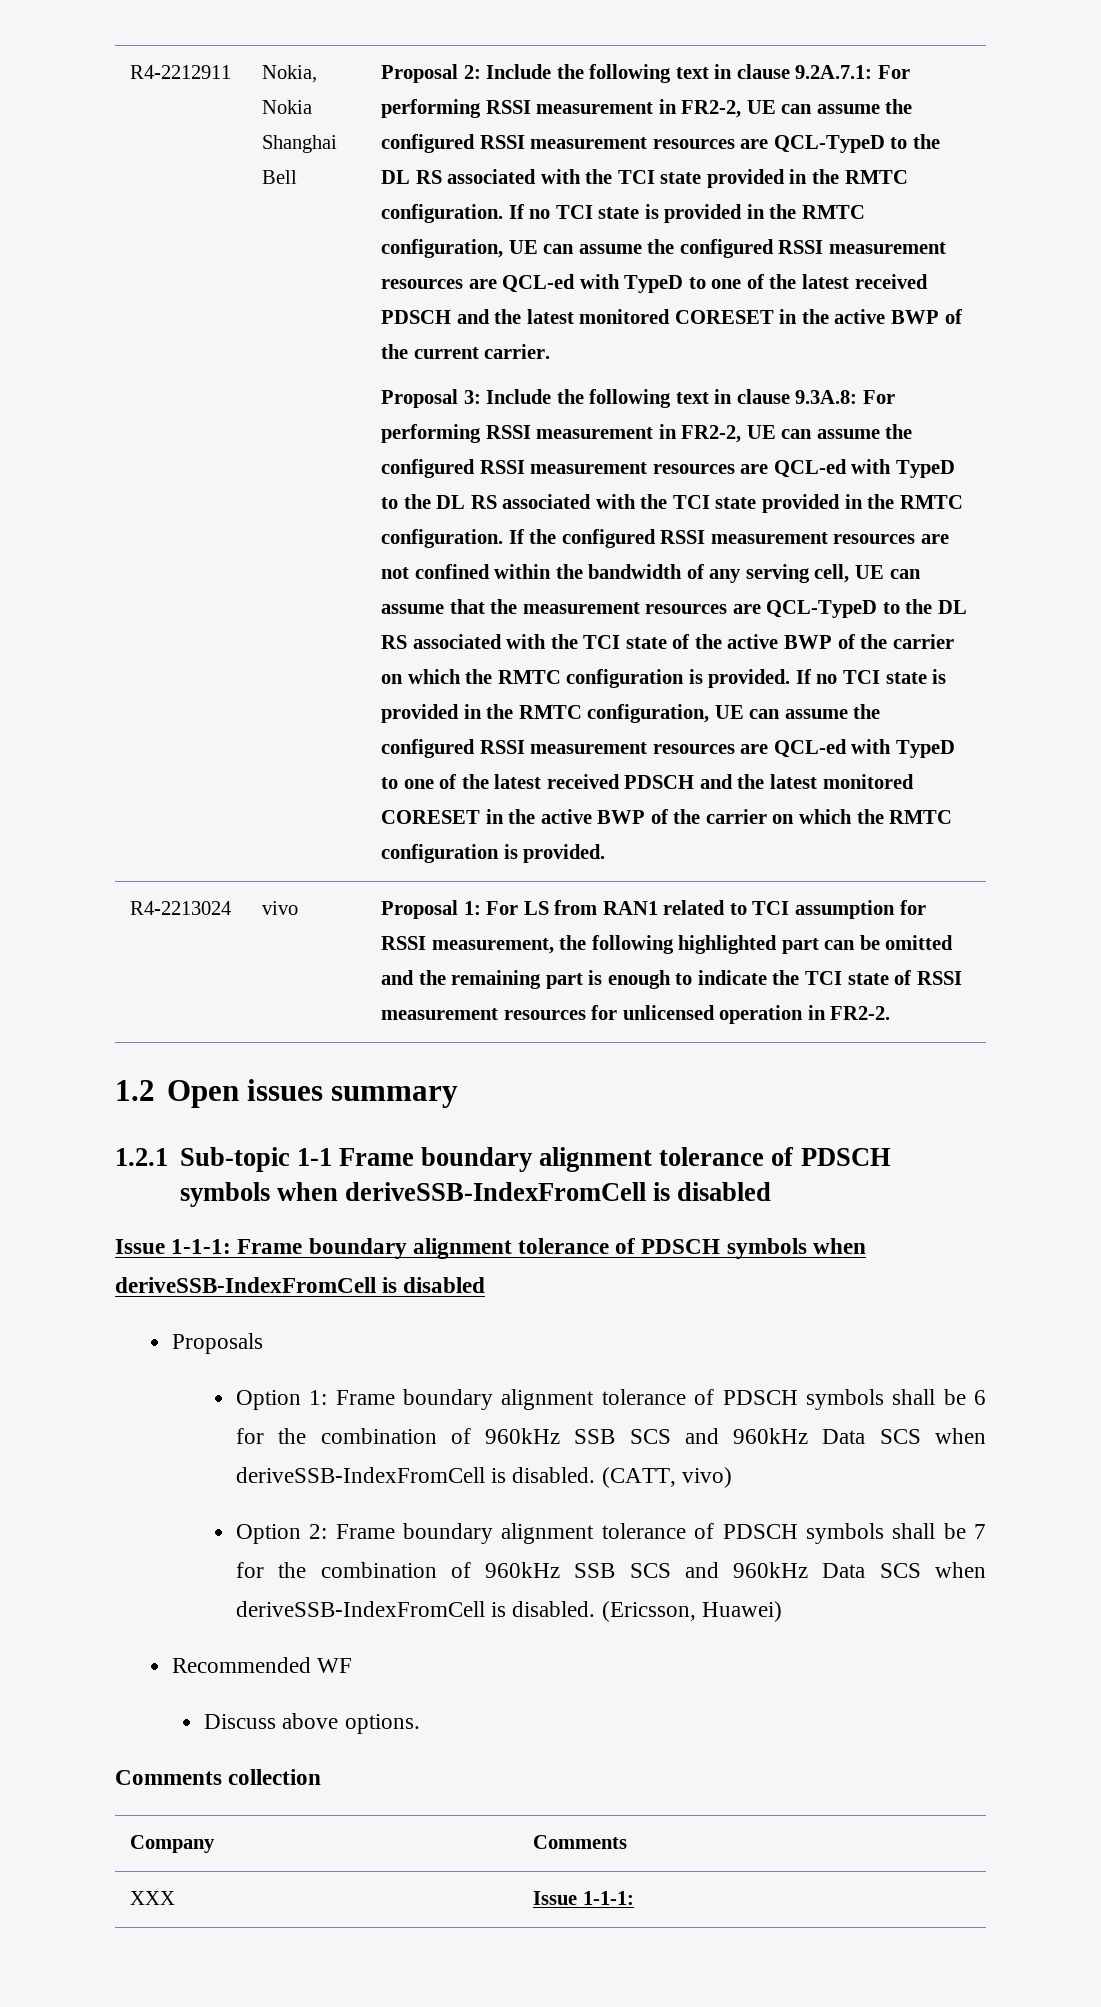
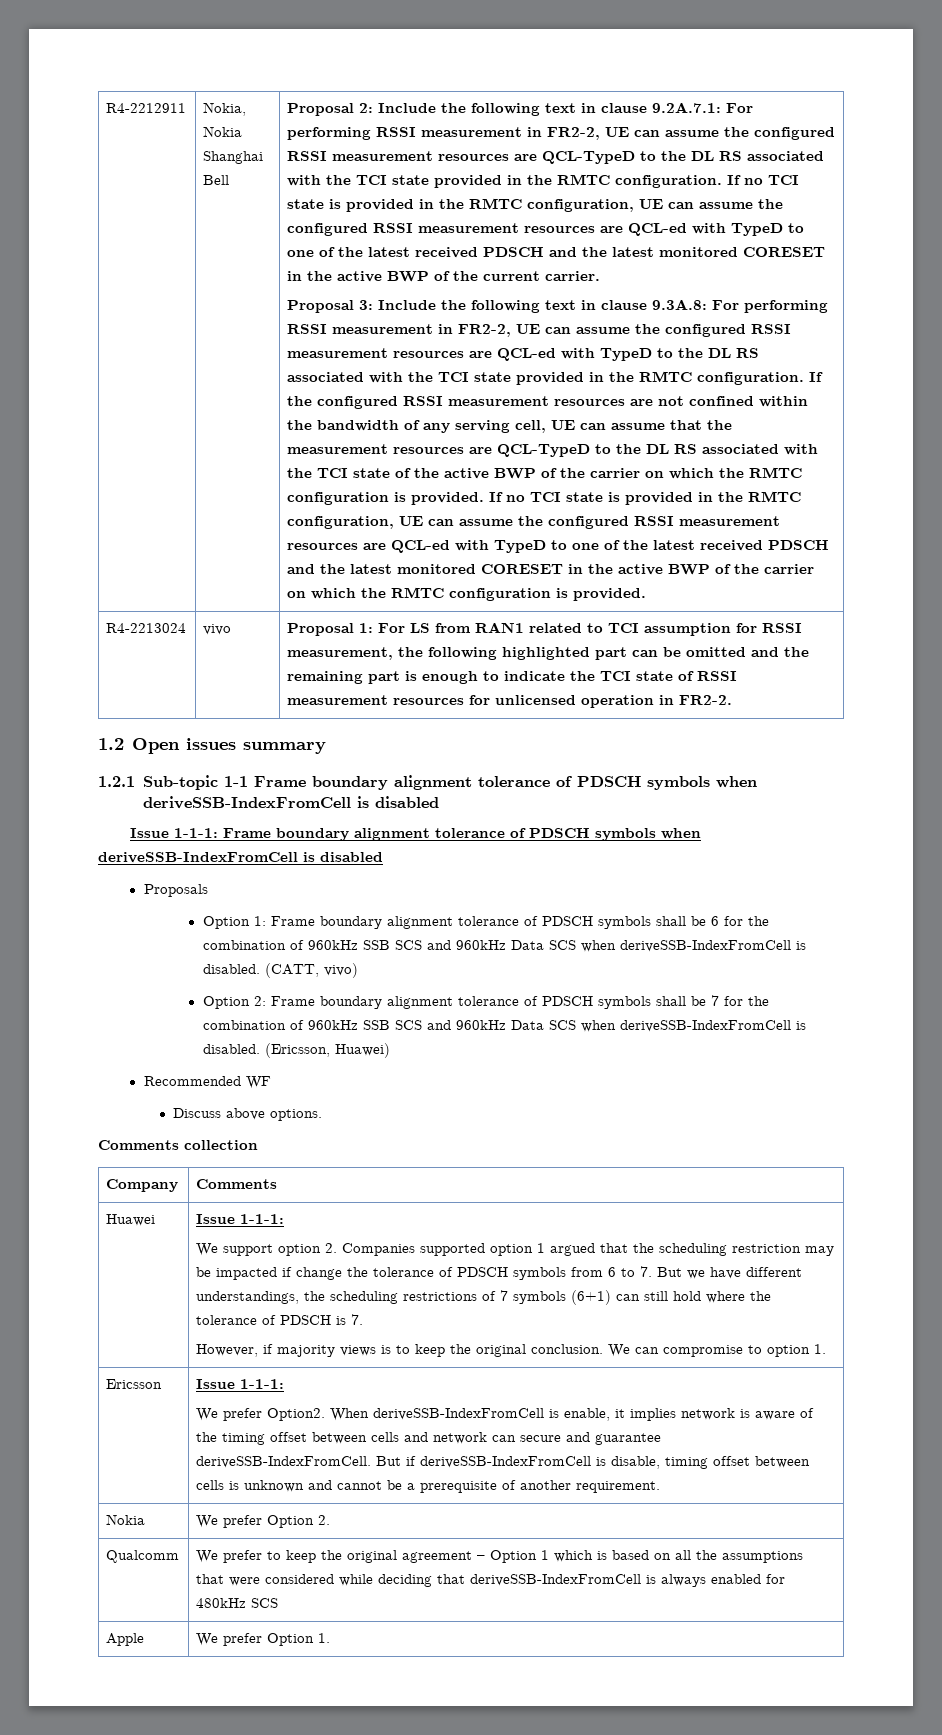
- XXX | Issue 1-1-1:
+ Huawei | Issue 1-1-1:
+ We support option 2. Companies supported option 1 argued that the scheduling restriction may be impacted if change the tolerance of PDSCH symbols from 6 to 7. But we have different understandings, the scheduling restrictions of 7 symbols (6+1) can still hold where the tolerance of PDSCH is 7.
+ However, if majority views is to keep the original conclusion. We can compromise to option 1.
+ Ericsson | Issue 1-1-1:
+ We prefer Option2. When deriveSSB-IndexFromCell is enable, it implies network is aware of the timing offset between cells and network can secure and guarantee deriveSSB-IndexFromCell. But if deriveSSB-IndexFromCell is disable, timing offset between cells is unknown and cannot be a prerequisite of another requirement.
+ Nokia | We prefer Option 2.
+ Qualcomm | We prefer to keep the original agreement – Option 1 which is based on all the assumptions that were considered while deciding that deriveSSB-IndexFromCell is always enabled for 480kHz SCS
+ Apple | We prefer Option 1.

